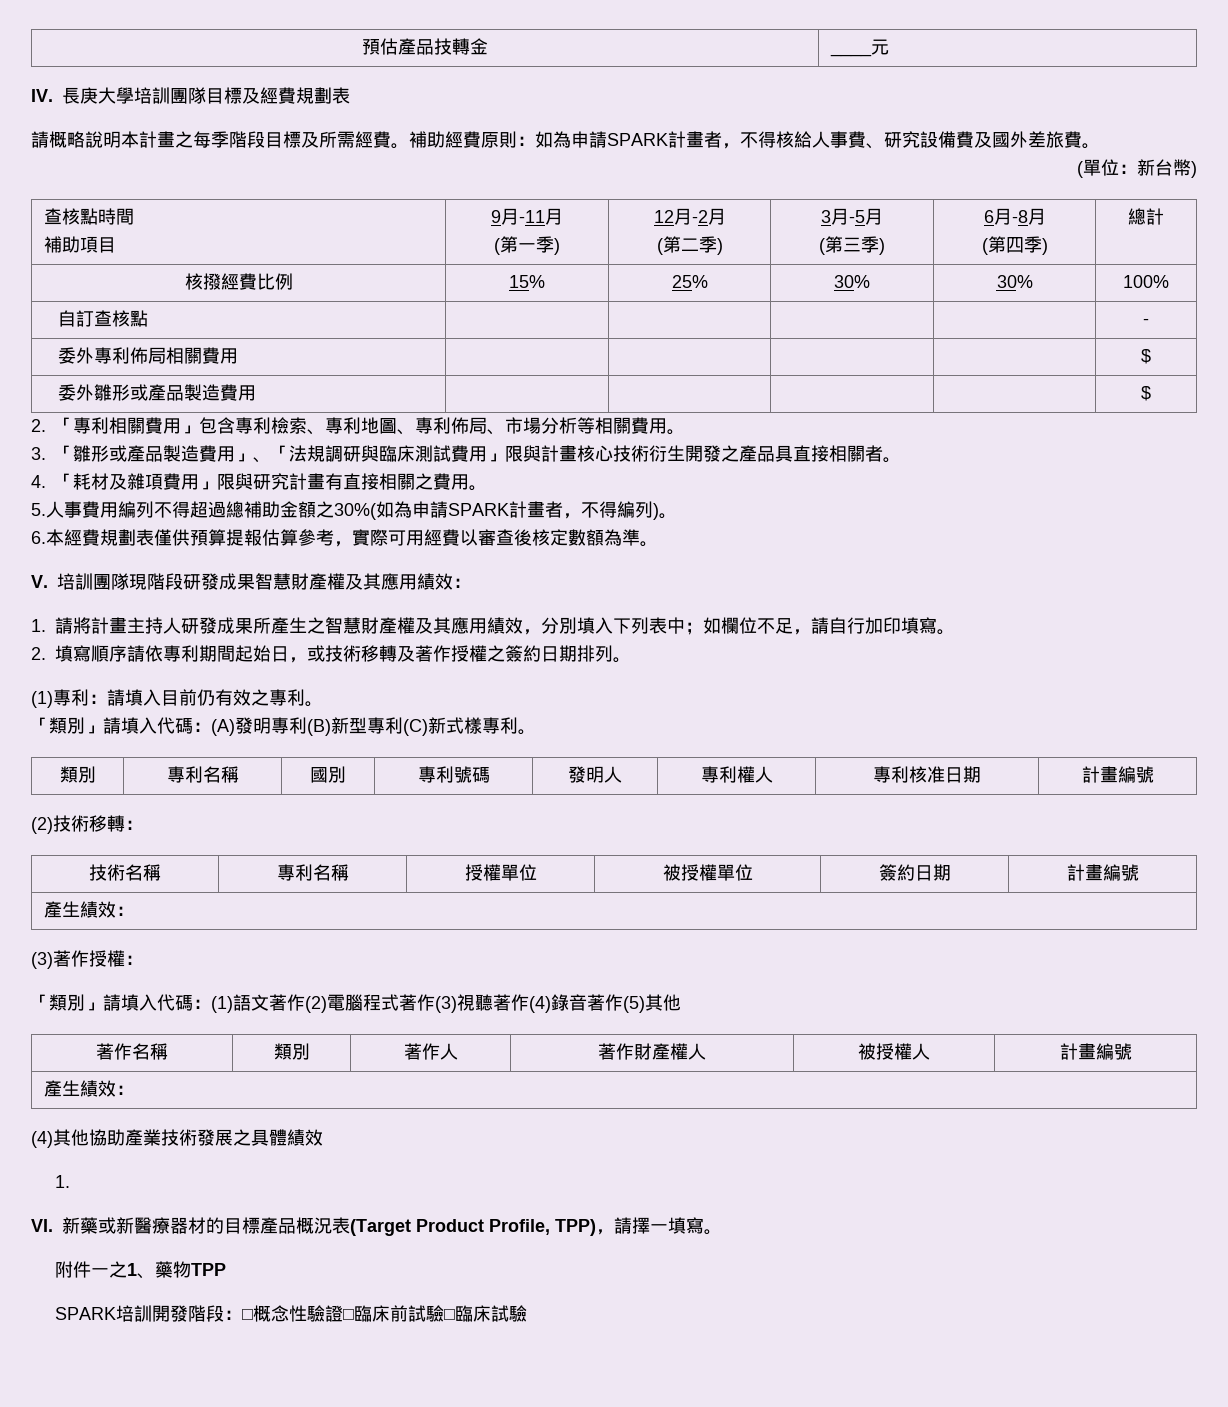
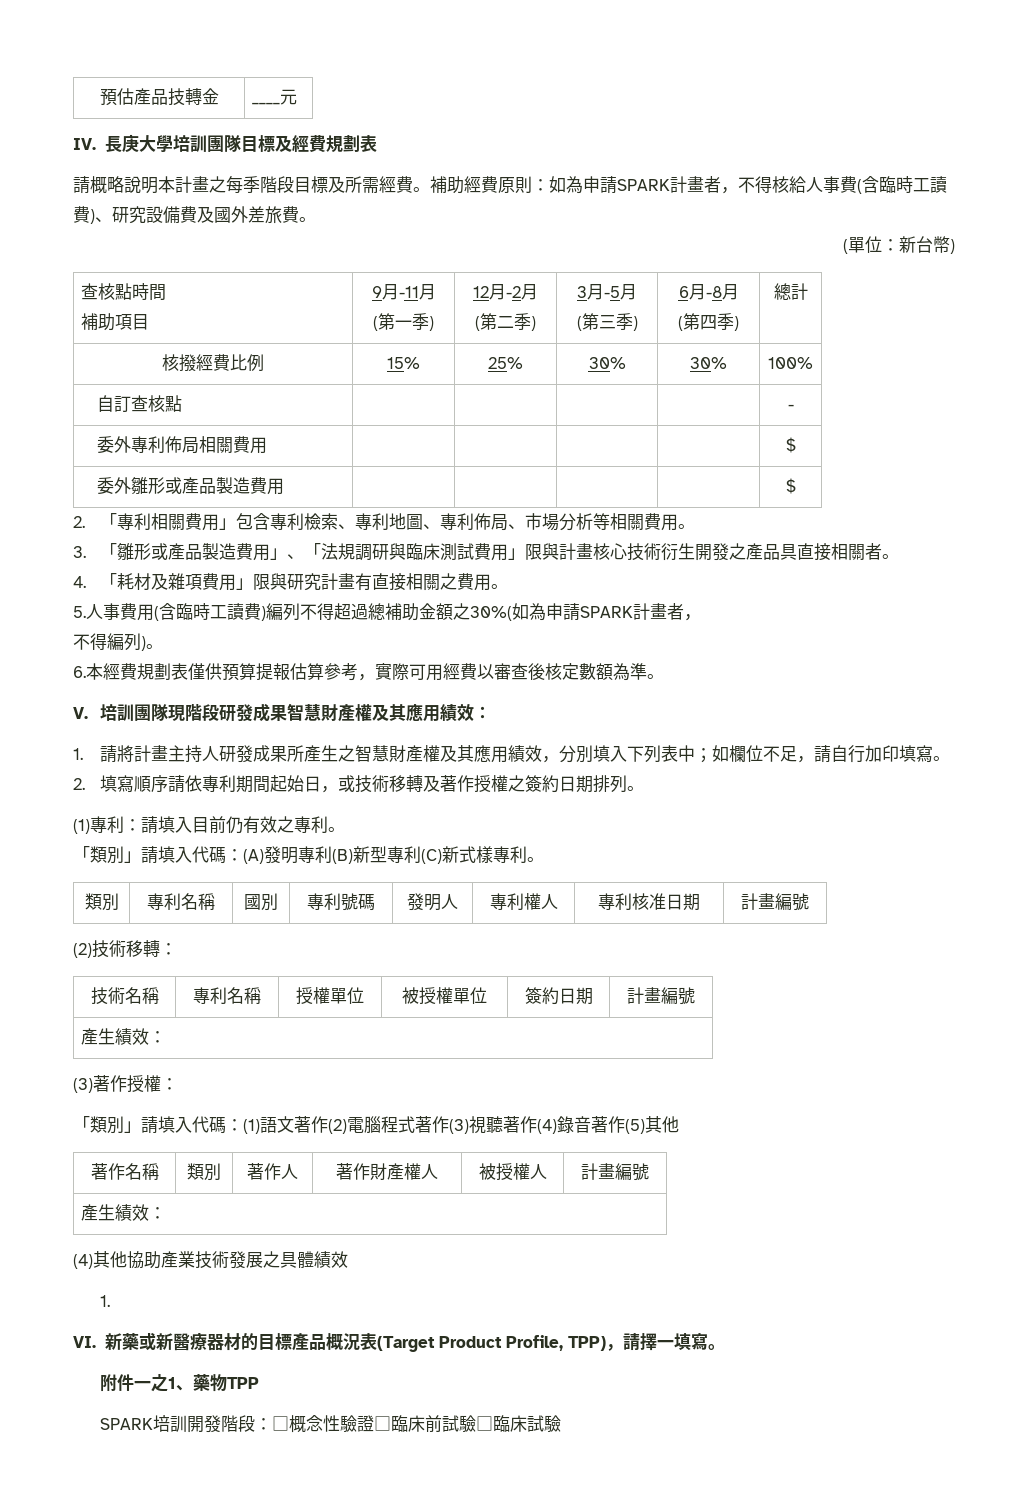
- 補助經費原則：如為申請SPARK計畫者，不得核給人事費、研究設備費及國外差旅費。
+ 補助經費原則：如為申請SPARK計畫者，不得核給人事費(含臨時工讀費)、研究設備費及國外差旅費。
- 5.人事費用編列不得超過總補助金額之30%(如為申請SPARK計畫者，不得編列)。
+ 5.人事費用(含臨時工讀費)編列不得超過總補助金額之30%(如為申請SPARK計畫者，
+ 不得編列)。

